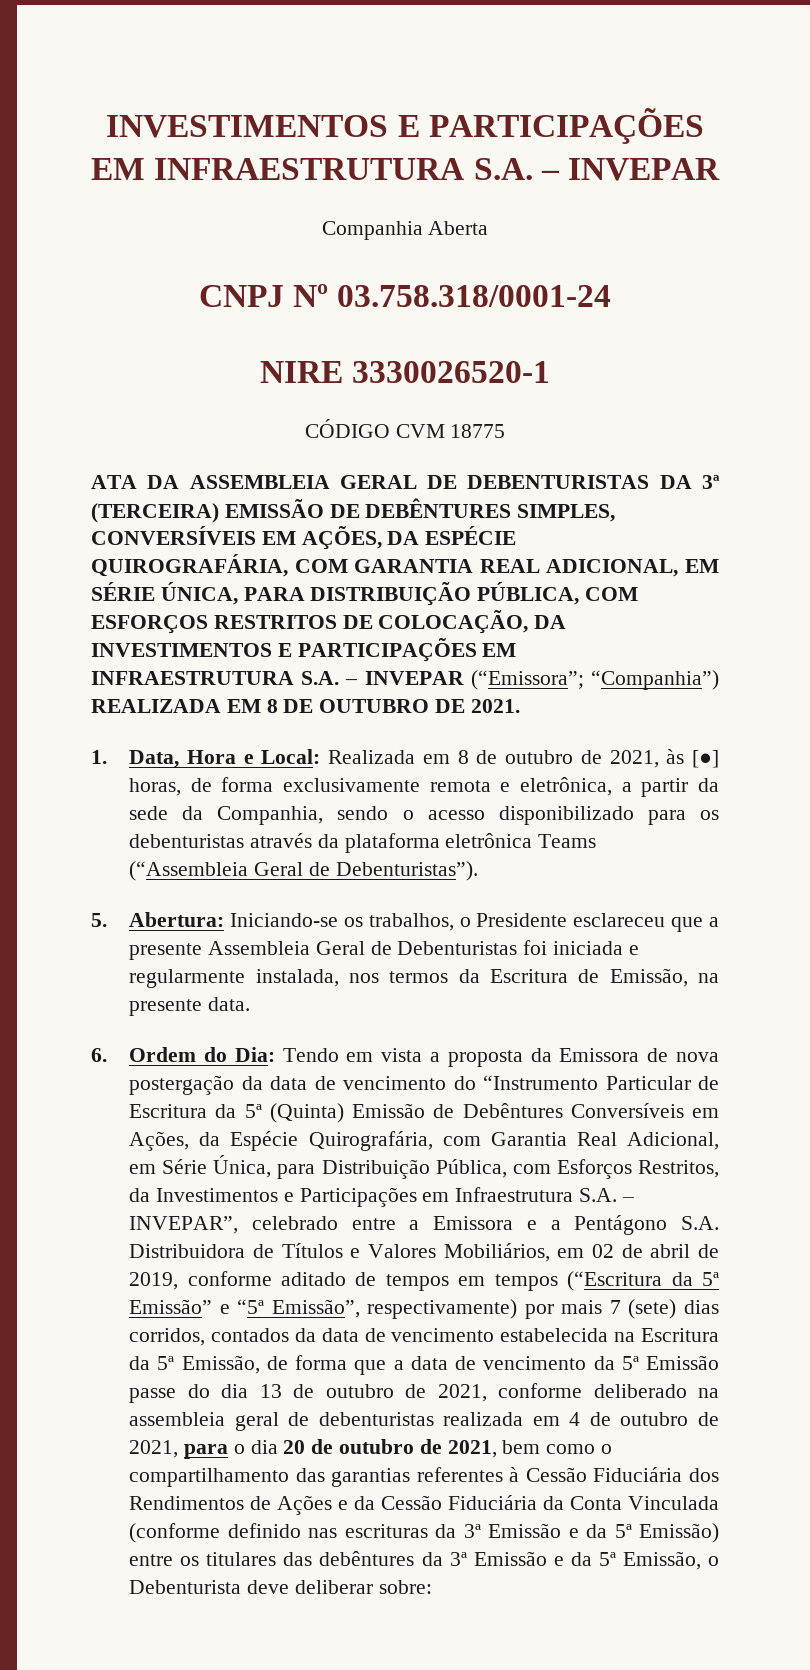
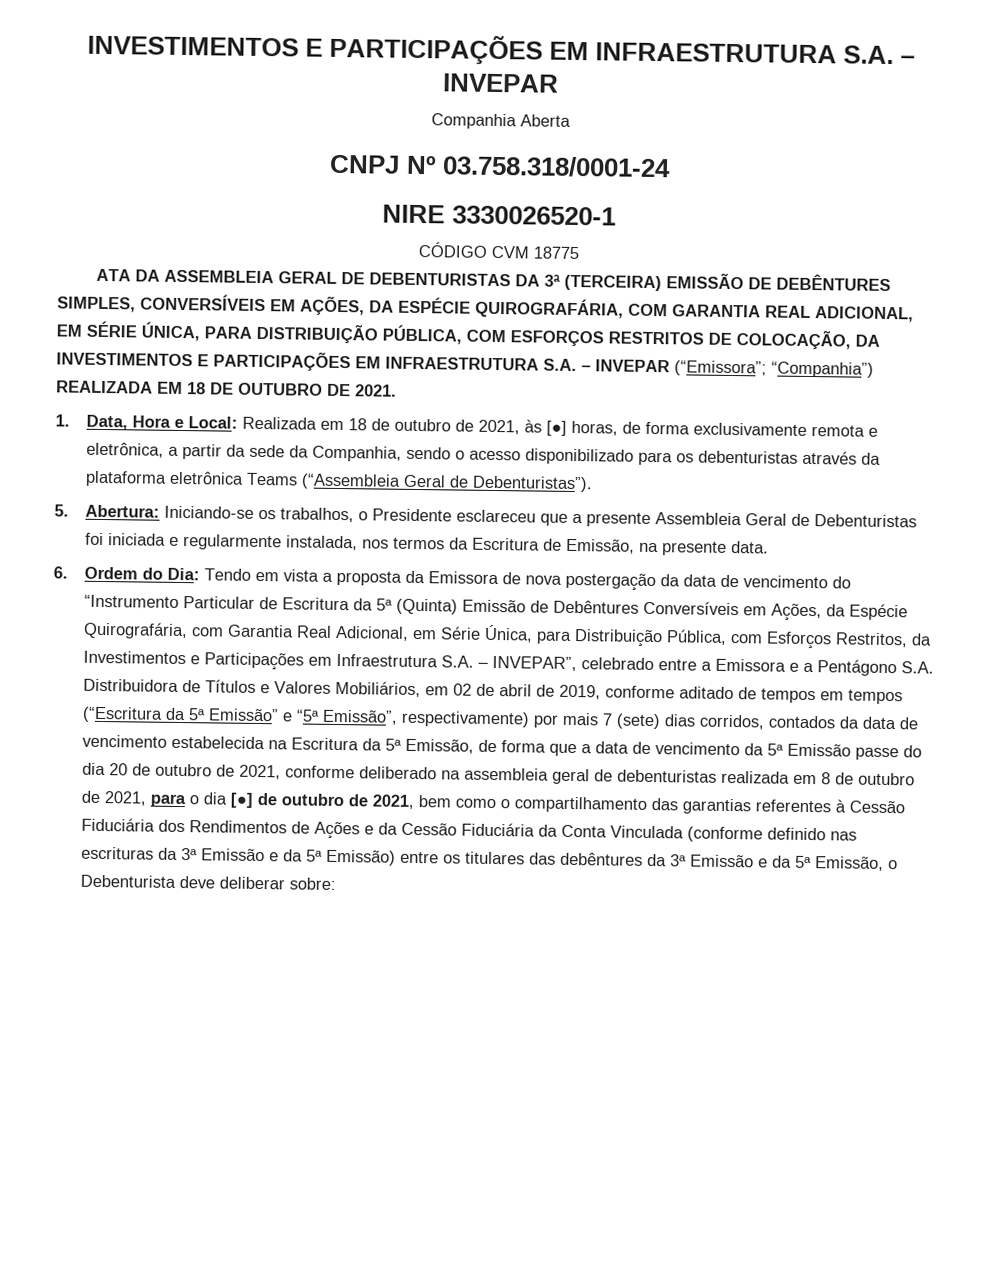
- ATA DA ASSEMBLEIA GERAL DE DEBENTURISTAS DA 3ª (TERCEIRA) EMISSÃO DE DEBÊNTURES SIMPLES, CONVERSÍVEIS EM AÇÕES, DA ESPÉCIE QUIROGRAFÁRIA, COM GARANTIA REAL ADICIONAL, EM SÉRIE ÚNICA, PARA DISTRIBUIÇÃO PÚBLICA, COM ESFORÇOS RESTRITOS DE COLOCAÇÃO, DA INVESTIMENTOS E PARTICIPAÇÕES EM INFRAESTRUTURA S.A. – INVEPAR (“Emissora”; “Companhia”) REALIZADA EM 8 DE OUTUBRO DE 2021.
+ ATA DA ASSEMBLEIA GERAL DE DEBENTURISTAS DA 3ª (TERCEIRA) EMISSÃO DE DEBÊNTURES SIMPLES, CONVERSÍVEIS EM AÇÕES, DA ESPÉCIE QUIROGRAFÁRIA, COM GARANTIA REAL ADICIONAL, EM SÉRIE ÚNICA, PARA DISTRIBUIÇÃO PÚBLICA, COM ESFORÇOS RESTRITOS DE COLOCAÇÃO, DA INVESTIMENTOS E PARTICIPAÇÕES EM INFRAESTRUTURA S.A. – INVEPAR (“Emissora”; “Companhia”) REALIZADA EM 18 DE OUTUBRO DE 2021.
- 1. Data, Hora e Local: Realizada em 8 de outubro de 2021, às [●] horas, de forma exclusivamente remota e eletrônica, a partir da sede da Companhia, sendo o acesso disponibilizado para os debenturistas através da plataforma eletrônica Teams (“Assembleia Geral de Debenturistas”).
+ 1. Data, Hora e Local: Realizada em 18 de outubro de 2021, às [●] horas, de forma exclusivamente remota e eletrônica, a partir da sede da Companhia, sendo o acesso disponibilizado para os debenturistas através da plataforma eletrônica Teams (“Assembleia Geral de Debenturistas”).
- Tendo em vista a proposta da Emissora de nova postergação da data de vencimento do “Instrumento Particular de Escritura da 5ª (Quinta) Emissão de Debêntures Conversíveis em Ações, da Espécie Quirografária, com Garantia Real Adicional, em Série Única, para Distribuição Pública, com Esforços Restritos, da Investimentos e Participações em Infraestrutura S.A. – INVEPAR”, celebrado entre a Emissora e a Pentágono S.A. Distribuidora de Títulos e Valores Mobiliários, em 02 de abril de 2019, conforme aditado de tempos em tempos (“Escritura da 5ª Emissão” e “5ª Emissão”, respectivamente) por mais 7 (sete) dias corridos, contados da data de vencimento estabelecida na Escritura da 5ª Emissão, de forma que a data de vencimento da 5ª Emissão passe do dia 13 de outubro de 2021, conforme deliberado na assembleia geral de debenturistas realizada em 4 de outubro de 2021, para o dia 20 de outubro de 2021, bem como o compartilhamento das garantias referentes à Cessão Fiduciária dos Rendimentos de Ações e da Cessão Fiduciária da Conta Vinculada (conforme definido nas escrituras da 3ª Emissão e da 5ª Emissão) entre os titulares das debêntures da 3ª Emissão e da 5ª Emissão, o Debenturista deve deliberar sobre:
+ Tendo em vista a proposta da Emissora de nova postergação da data de vencimento do “Instrumento Particular de Escritura da 5ª (Quinta) Emissão de Debêntures Conversíveis em Ações, da Espécie Quirografária, com Garantia Real Adicional, em Série Única, para Distribuição Pública, com Esforços Restritos, da Investimentos e Participações em Infraestrutura S.A. – INVEPAR”, celebrado entre a Emissora e a Pentágono S.A. Distribuidora de Títulos e Valores Mobiliários, em 02 de abril de 2019, conforme aditado de tempos em tempos (“Escritura da 5ª Emissão” e “5ª Emissão”, respectivamente) por mais 7 (sete) dias corridos, contados da data de vencimento estabelecida na Escritura da 5ª Emissão, de forma que a data de vencimento da 5ª Emissão passe do dia 20 de outubro de 2021, conforme deliberado na assembleia geral de debenturistas realizada em 8 de outubro de 2021, para o dia [●] de outubro de 2021, bem como o compartilhamento das garantias referentes à Cessão Fiduciária dos Rendimentos de Ações e da Cessão Fiduciária da Conta Vinculada (conforme definido nas escrituras da 3ª Emissão e da 5ª Emissão) entre os titulares das debêntures da 3ª Emissão e da 5ª Emissão, o Debenturista deve deliberar sobre:

